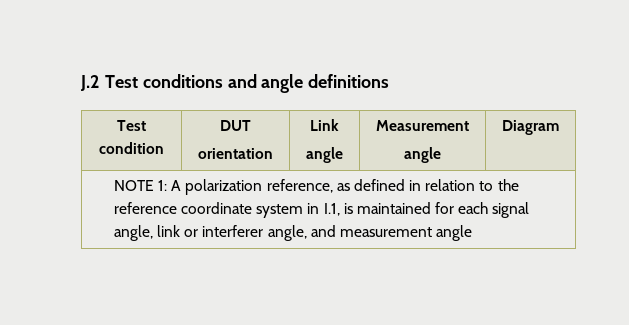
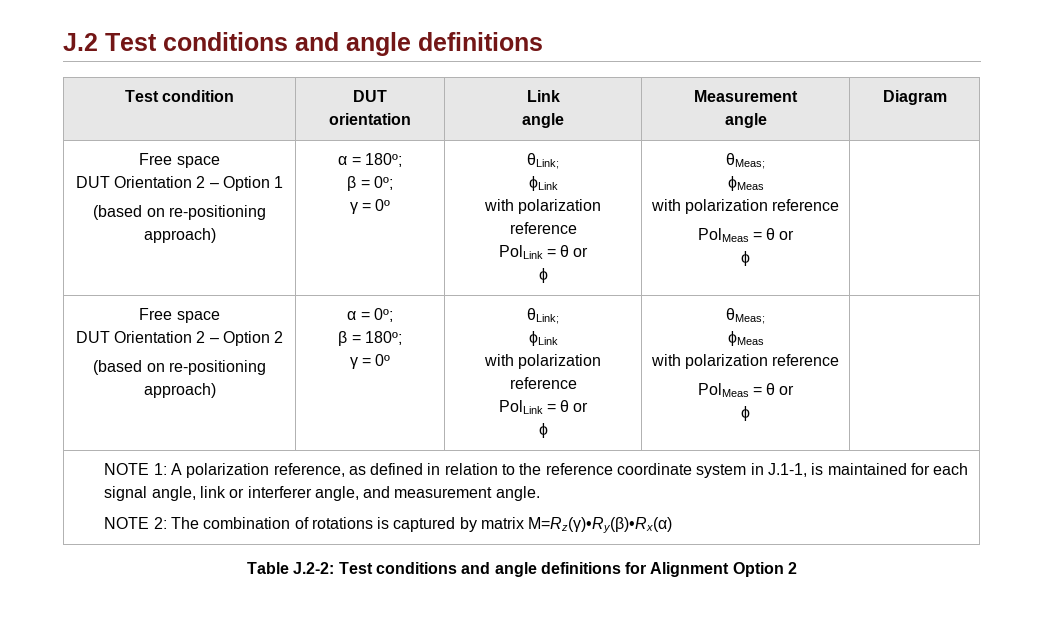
  Test condition | DUT
  orientation | Link
  angle | Measurement
  angle | Diagram
+ Free space
+ DUT Orientation 2 – Option 1
+ (based on re-positioning approach) | α = 180º;
+ β = 0º;
+ γ = 0º | θLink;
+ ϕLink
+ with polarization reference
+ PolLink = θ or
+ ϕ | θMeas;
+ ϕMeas
+ with polarization reference
+ PolMeas = θ or
+ ϕ |
+ Free space
+ DUT Orientation 2 – Option 2
+ (based on re-positioning approach) | α = 0º;
+ β = 180º;
+ γ = 0º | θLink;
+ ϕLink
+ with polarization reference
+ PolLink = θ or
+ ϕ | θMeas;
+ ϕMeas
+ with polarization reference
+ PolMeas = θ or
+ ϕ
- NOTE 1: A polarization reference, as defined in relation to the reference coordinate system in I.1, is maintained for each signal angle, link or interferer angle, and measurement angle
+ NOTE 1: A polarization reference, as defined in relation to the reference coordinate system in J.1-1, is maintained for each signal angle, link or interferer angle, and measurement angle.
+ NOTE 2: The combination of rotations is captured by matrix M=Rz(γ)•Ry(β)•Rx(α)
+ Table J.2-2: Test conditions and angle definitions for Alignment Option 2

